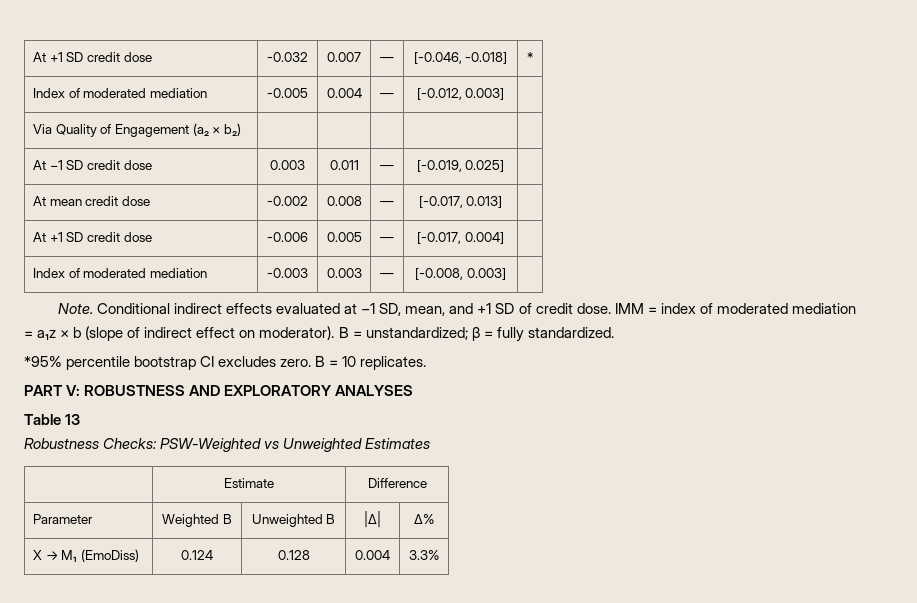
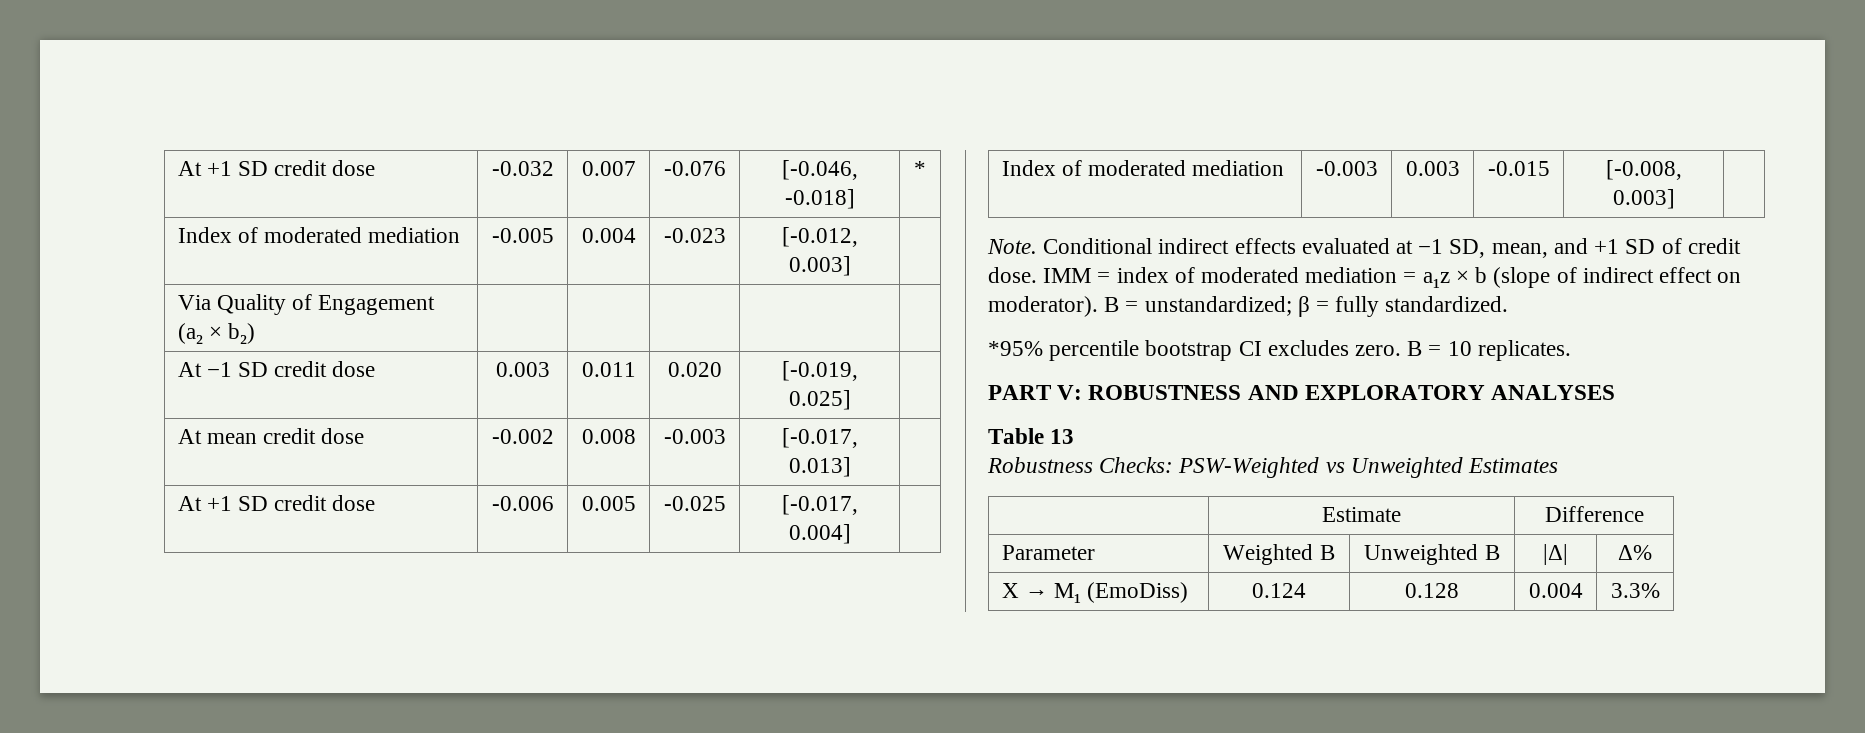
- At +1 SD credit dose | -0.032 | 0.007 | — | [-0.046, -0.018] | *
+ At +1 SD credit dose | -0.032 | 0.007 | -0.076 | [-0.046, -0.018] | *
- Index of moderated mediation | -0.005 | 0.004 | — | [-0.012, 0.003] |
+ Index of moderated mediation | -0.005 | 0.004 | -0.023 | [-0.012, 0.003] |
- At −1 SD credit dose | 0.003 | 0.011 | — | [-0.019, 0.025] |
+ At −1 SD credit dose | 0.003 | 0.011 | 0.020 | [-0.019, 0.025] |
- At mean credit dose | -0.002 | 0.008 | — | [-0.017, 0.013] |
+ At mean credit dose | -0.002 | 0.008 | -0.003 | [-0.017, 0.013] |
- At +1 SD credit dose | -0.006 | 0.005 | — | [-0.017, 0.004] |
+ At +1 SD credit dose | -0.006 | 0.005 | -0.025 | [-0.017, 0.004] |
- Index of moderated mediation | -0.003 | 0.003 | — | [-0.008, 0.003] |
+ Index of moderated mediation | -0.003 | 0.003 | -0.015 | [-0.008, 0.003] |

